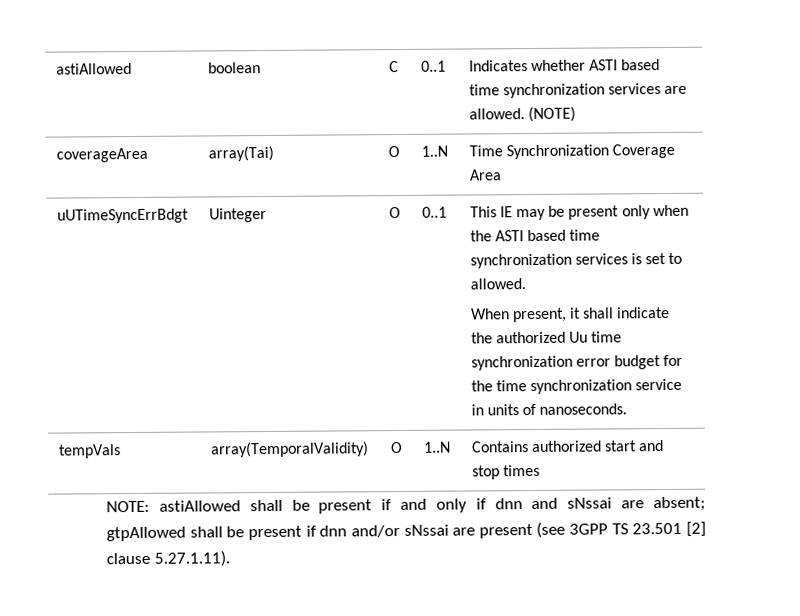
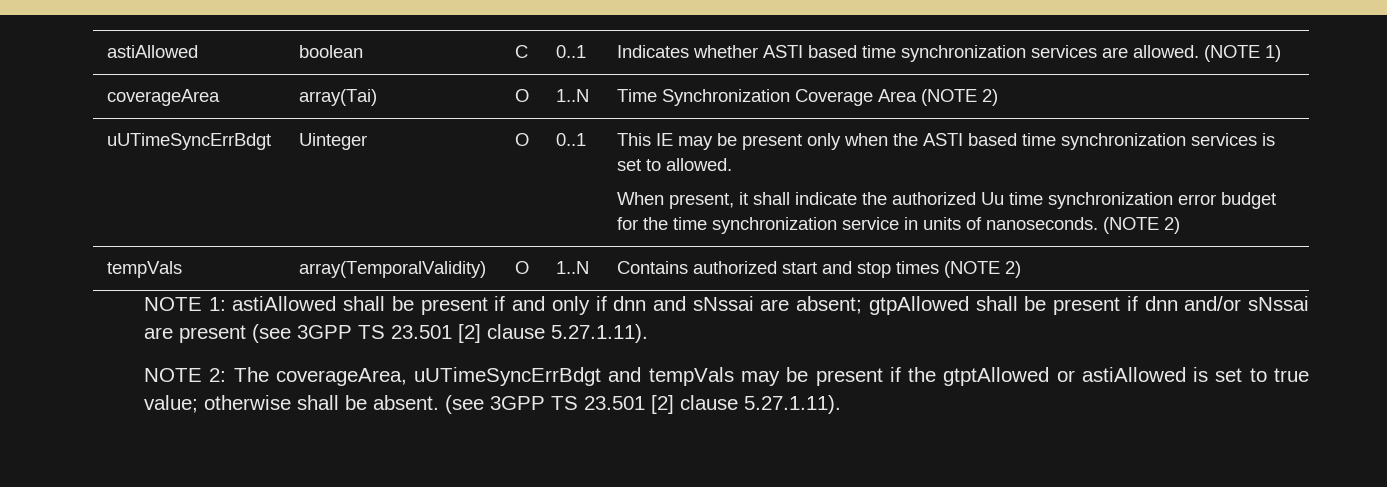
- astiAllowed | boolean | C | 0..1 | Indicates whether ASTI based time synchronization services are allowed. (NOTE)
+ astiAllowed | boolean | C | 0..1 | Indicates whether ASTI based time synchronization services are allowed. (NOTE 1)
- coverageArea | array(Tai) | O | 1..N | Time Synchronization Coverage Area
+ coverageArea | array(Tai) | O | 1..N | Time Synchronization Coverage Area (NOTE 2)
- When present, it shall indicate the authorized Uu time synchronization error budget for the time synchronization service in units of nanoseconds.
+ When present, it shall indicate the authorized Uu time synchronization error budget for the time synchronization service in units of nanoseconds. (NOTE 2)
- tempVals | array(TemporalValidity) | O | 1..N | Contains authorized start and stop times
- NOTE: astiAllowed shall be present if and only if dnn and sNssai are absent; gtpAllowed shall be present if dnn and/or sNssai are present (see 3GPP TS 23.501 [2] clause 5.27.1.11).
+ tempVals | array(TemporalValidity) | O | 1..N | Contains authorized start and stop times (NOTE 2)
+ NOTE 1: astiAllowed shall be present if and only if dnn and sNssai are absent; gtpAllowed shall be present if dnn and/or sNssai are present (see 3GPP TS 23.501 [2] clause 5.27.1.11).
+ NOTE 2: The coverageArea, uUTimeSyncErrBdgt and tempVals may be present if the gtptAllowed or astiAllowed is set to true value; otherwise shall be absent. (see 3GPP TS 23.501 [2] clause 5.27.1.11).

